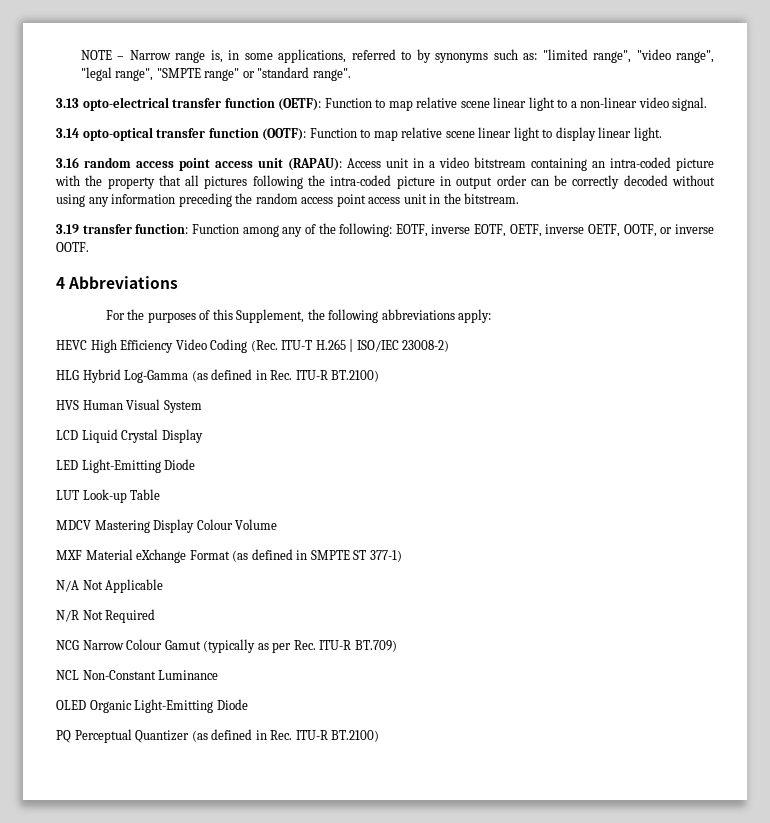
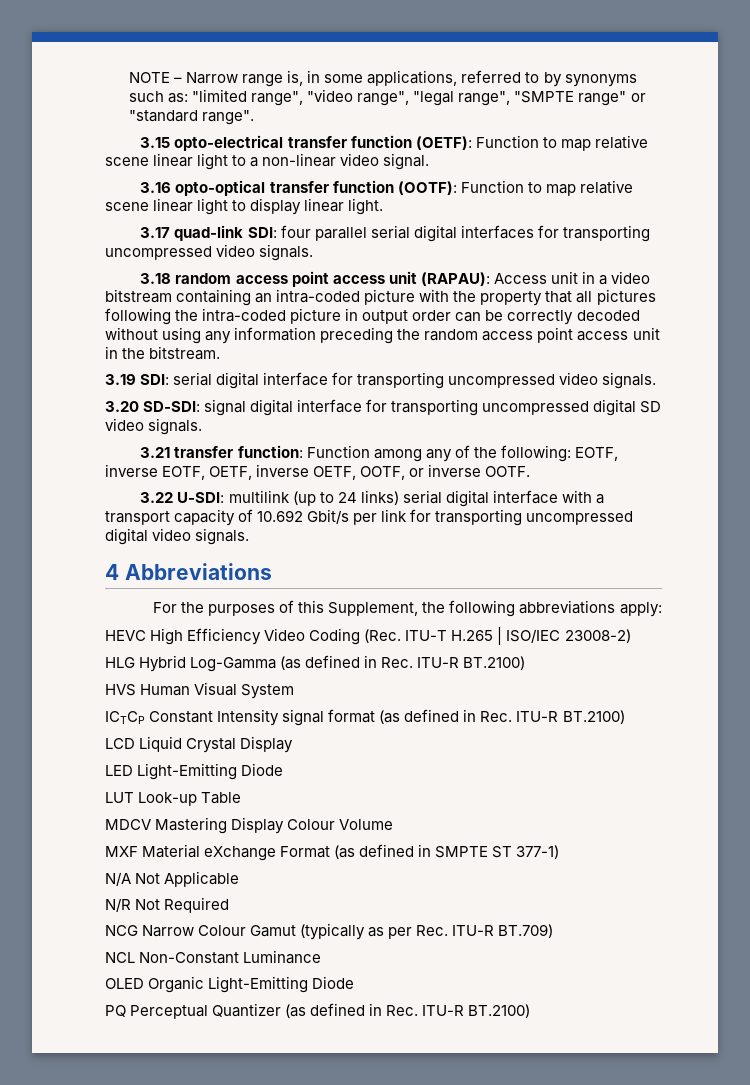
- 3.13 opto-electrical transfer function (OETF): Function to map relative scene linear light to a non-linear video signal.
+ 3.15 opto-electrical transfer function (OETF): Function to map relative scene linear light to a non-linear video signal.
- 3.14 opto-optical transfer function (OOTF): Function to map relative scene linear light to display linear light.
+ 3.16 opto-optical transfer function (OOTF): Function to map relative scene linear light to display linear light.
- 3.16 random access point access unit (RAPAU): Access unit in a video bitstream containing an intra-coded picture with the property that all pictures following the intra-coded picture in output order can be correctly decoded without using any information preceding the random access point access unit in the bitstream.
+ 3.17 quad-link SDI: four parallel serial digital interfaces for transporting uncompressed video signals.
+ 3.18 random access point access unit (RAPAU): Access unit in a video bitstream containing an intra-coded picture with the property that all pictures following the intra-coded picture in output order can be correctly decoded without using any information preceding the random access point access unit in the bitstream.
- 3.19 transfer function: Function among any of the following: EOTF, inverse EOTF, OETF, inverse OETF, OOTF, or inverse OOTF.
+ 3.19 SDI: serial digital interface for transporting uncompressed video signals.
+ 3.20 SD-SDI: signal digital interface for transporting uncompressed digital SD video signals.
+ 3.21 transfer function: Function among any of the following: EOTF, inverse EOTF, OETF, inverse OETF, OOTF, or inverse OOTF.
+ 3.22 U-SDI: multilink (up to 24 links) serial digital interface with a transport capacity of 10.692 Gbit/s per link for transporting uncompressed digital video signals.
+ ICTCP Constant Intensity signal format (as defined in Rec. ITU-R BT.2100)

